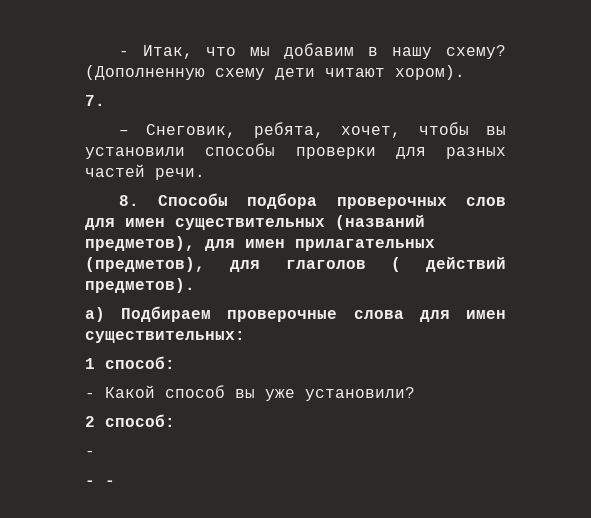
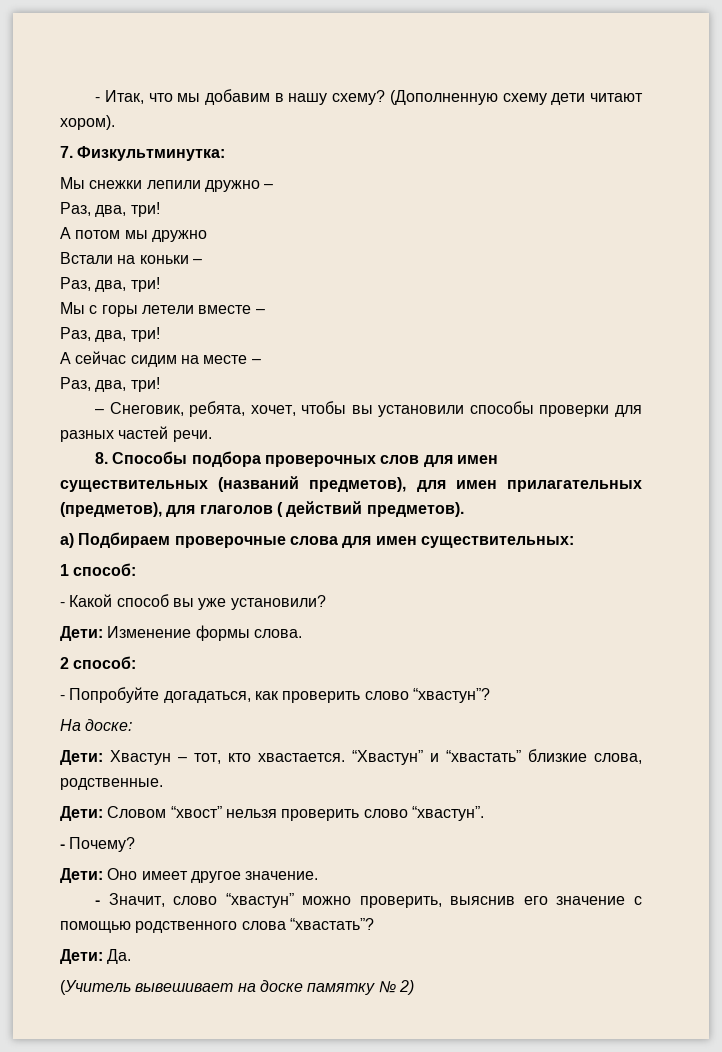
- 7.
+ 7. Физкультминутка:
+ Мы снежки лепили дружно –
+ Раз, два, три!
+ А потом мы дружно
+ Встали на коньки –
+ Раз, два, три!
+ Мы с горы летели вместе –
+ Раз, два, три!
+ А сейчас сидим на месте –
+ Раз, два, три!
+ Дети: Изменение формы слова.
  2 способ:
- -
- - -
+ - Попробуйте догадаться, как проверить слово “хвастун”?
+ На доске:
+ Дети: Хвастун – тот, кто хвастается. “Хвастун” и “хвастать” близкие слова, родственные.
+ Дети: Словом “хвост” нельзя проверить слово “хвастун”.
+ - Почему?
+ Дети: Оно имеет другое значение.
+ - Значит, слово “хвастун” можно проверить, выяснив его значение с помощью родственного слова “хвастать”?
+ Дети: Да.
+ (Учитель вывешивает на доске памятку № 2)

